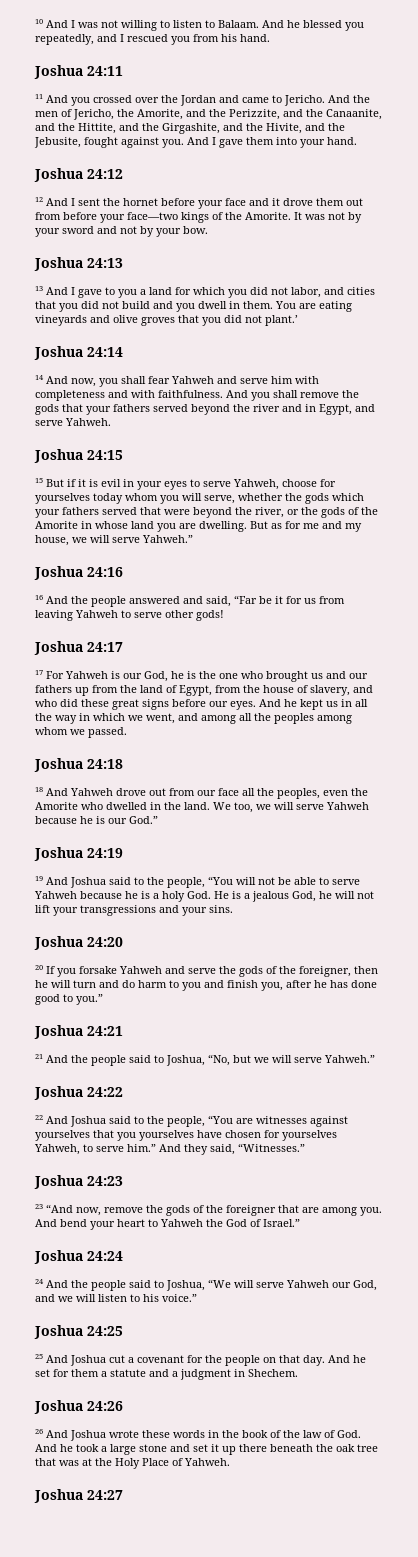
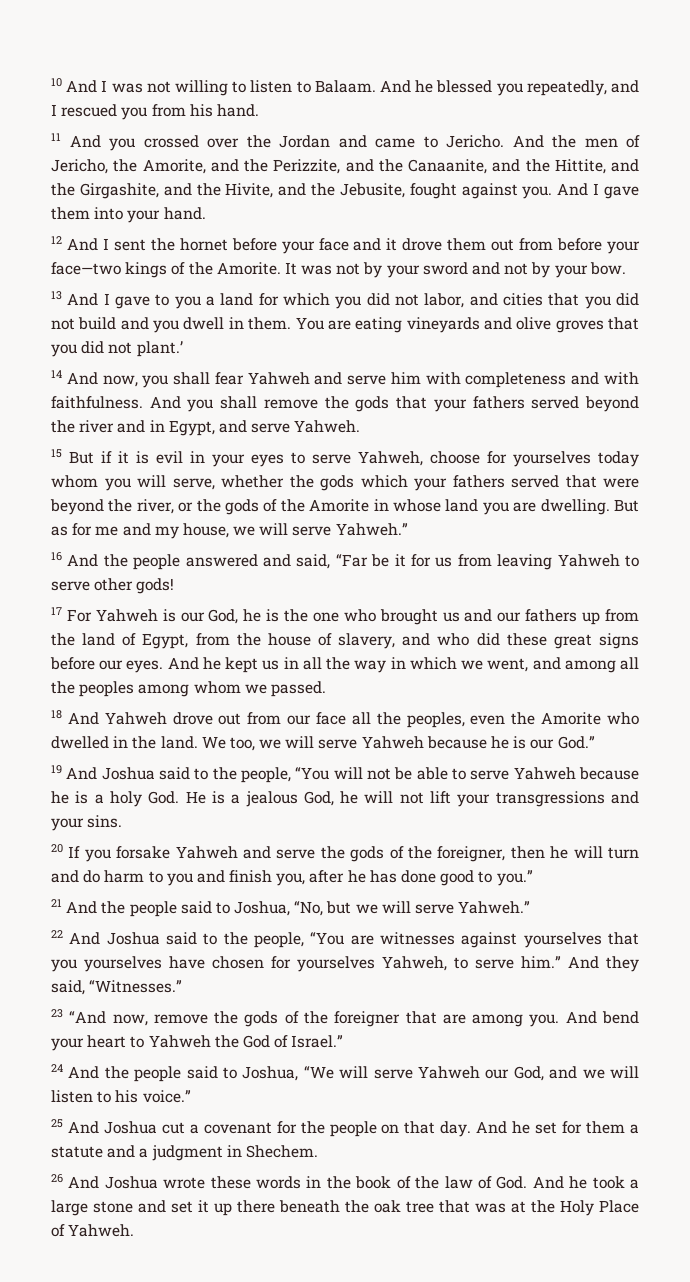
- Joshua 24:11
- Joshua 24:12
- Joshua 24:13
- Joshua 24:14
- Joshua 24:15
- Joshua 24:16
- Joshua 24:17
- Joshua 24:18
- Joshua 24:19
- Joshua 24:20
- Joshua 24:21
- Joshua 24:22
- Joshua 24:23
- Joshua 24:24
- Joshua 24:25
- Joshua 24:26
- Joshua 24:27

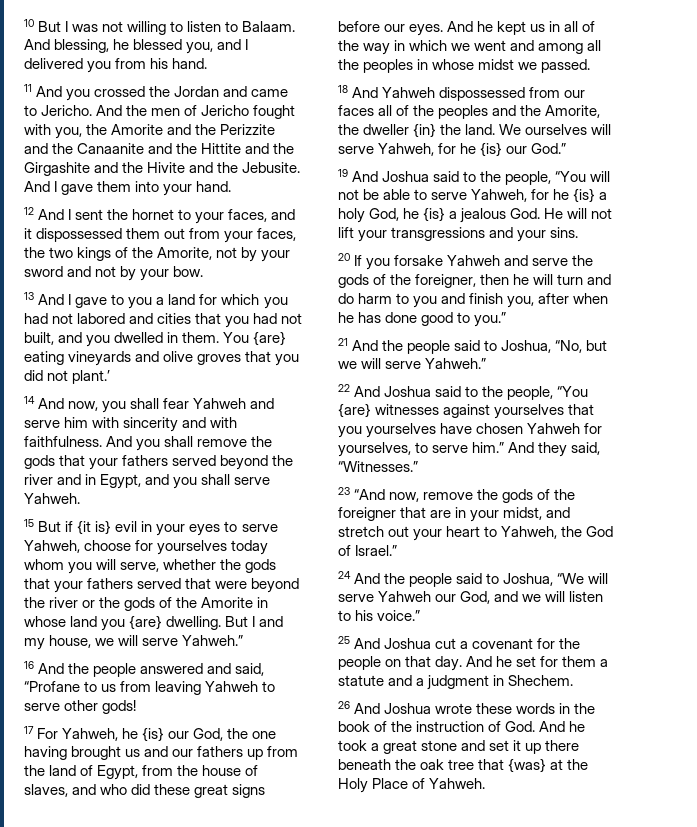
- 10 And I was not willing to listen to Balaam.
+ 10 But I was not willing to listen to Balaam.
- And he blessed you repeatedly, and I rescued you from his hand.
+ And blessing, he blessed you, and I delivered you from his hand.
- 11 And you crossed over the Jordan and came to Jericho.
+ 11 And you crossed the Jordan and came to Jericho.
- And the men of Jericho, the Amorite, and the Perizzite, and the Canaanite, and the Hittite, and the Girgashite, and the Hivite, and the Jebusite, fought against you.
+ And the men of Jericho fought with you, the Amorite and the Perizzite and the Canaanite and the Hittite and the Girgashite and the Hivite and the Jebusite.
- 12 And I sent the hornet before your face and it drove them out from before your face—two kings of the Amorite. It was not by your sword and not by your bow.
+ 12 And I sent the hornet to your faces, and it dispossessed them out from your faces, the two kings of the Amorite, not by your sword and not by your bow.
- 13 And I gave to you a land for which you did not labor, and cities that you did not build and you dwell in them.
+ 13 And I gave to you a land for which you had not labored and cities that you had not built, and you dwelled in them.
- You are eating vineyards and olive groves that you did not plant.’
+ You {are} eating vineyards and olive groves that you did not plant.’
- 14 And now, you shall fear Yahweh and serve him with completeness and with faithfulness.
+ 14 And now, you shall fear Yahweh and serve him with sincerity and with faithfulness.
- And you shall remove the gods that your fathers served beyond the river and in Egypt, and serve Yahweh.
+ And you shall remove the gods that your fathers served beyond the river and in Egypt, and you shall serve Yahweh.
- 15 But if it is evil in your eyes to serve Yahweh, choose for yourselves today whom you will serve, whether the gods which your fathers served that were beyond the river, or the gods of the Amorite in whose land you are dwelling.
+ 15 But if {it is} evil in your eyes to serve Yahweh, choose for yourselves today whom you will serve, whether the gods that your fathers served that were beyond the river or the gods of the Amorite in whose land you {are} dwelling.
- But as for me and my house, we will serve Yahweh.”
+ But I and my house, we will serve Yahweh.”
- 16 And the people answered and said, “Far be it for us from leaving Yahweh to serve other gods!
+ 16 And the people answered and said, “Profane to us from leaving Yahweh to serve other gods!
- 17 For Yahweh is our God, he is the one who brought us and our fathers up from the land of Egypt, from the house of slavery, and who did these great signs before our eyes.
+ 17 For Yahweh, he {is} our God, the one having brought us and our fathers up from the land of Egypt, from the house of slaves, and who did these great signs before our eyes.
- And he kept us in all the way in which we went, and among all the peoples among whom we passed.
+ And he kept us in all of the way in which we went and among all the peoples in whose midst we passed.
- 18 And Yahweh drove out from our face all the peoples, even the Amorite who dwelled in the land. We too, we will serve Yahweh because he is our God.”
+ 18 And Yahweh dispossessed from our faces all of the peoples and the Amorite, the dweller {in} the land. We ourselves will serve Yahweh, for he {is} our God.”
- 19 And Joshua said to the people, “You will not be able to serve Yahweh because he is a holy God. He is a jealous God, he will not lift your transgressions and your sins.
+ 19 And Joshua said to the people, “You will not be able to serve Yahweh, for he {is} a holy God, he {is} a jealous God. He will not lift your transgressions and your sins.
- 20 If you forsake Yahweh and serve the gods of the foreigner, then he will turn and do harm to you and finish you, after he has done good to you.”
+ 20 If you forsake Yahweh and serve the gods of the foreigner, then he will turn and do harm to you and finish you, after when he has done good to you.”
- 22 And Joshua said to the people, “You are witnesses against yourselves that you yourselves have chosen for yourselves Yahweh, to serve him.”
+ 22 And Joshua said to the people, “You {are} witnesses against yourselves that you yourselves have chosen Yahweh for yourselves, to serve him.”
- 23 “And now, remove the gods of the foreigner that are among you. And bend your heart to Yahweh the God of Israel.”
+ 23 “And now, remove the gods of the foreigner that are in your midst, and stretch out your heart to Yahweh, the God of Israel.”
- 26 And Joshua wrote these words in the book of the law of God. And he took a large stone and set it up there beneath the oak tree that was at the Holy Place of Yahweh.
+ 26 And Joshua wrote these words in the book of the instruction of God. And he took a great stone and set it up there beneath the oak tree that {was} at the Holy Place of Yahweh.

